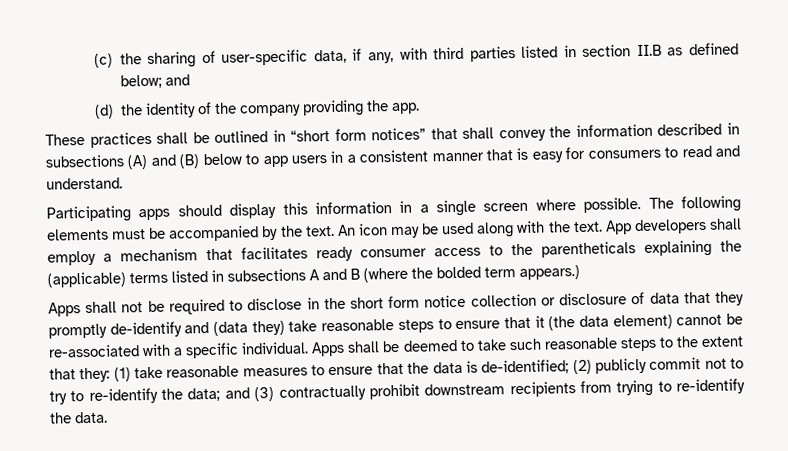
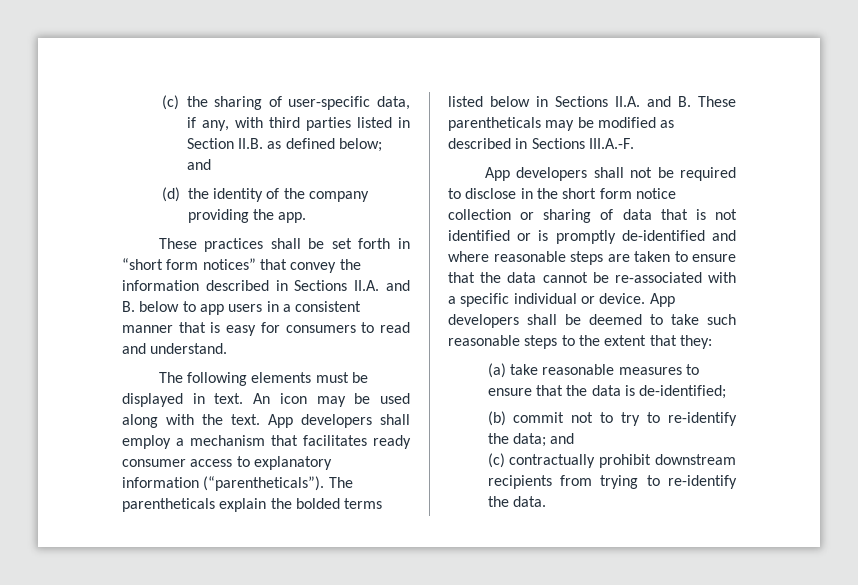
- (c) the sharing of user-specific data, if any, with third parties listed in section II.B as defined below; and
+ (c) the sharing of user-specific data, if any, with third parties listed in Section II.B. as defined below; and
- These practices shall be outlined in “short form notices” that shall convey the information described in subsections (A) and (B) below to app users in a consistent manner that is easy for consumers to read and understand.
+ These practices shall be set forth in “short form notices” that convey the information described in Sections II.A. and B. below to app users in a consistent manner that is easy for consumers to read and understand.
- Participating apps should display this information in a single screen where possible. The following elements must be accompanied by the text.
+ The following elements must be displayed in text.
- App developers shall employ a mechanism that facilitates ready consumer access to the parentheticals explaining the (applicable) terms listed in subsections A and B (where the bolded term appears.)
- Apps shall not be required to disclose in the short form notice collection or disclosure of data that they promptly de-identify and (data they) take reasonable steps to ensure that it (the data element) cannot be re-associated with a specific individual. Apps shall be deemed to take such reasonable steps to the extent that they: (1) take reasonable measures to ensure that the data is de-identified; (2) publicly commit not to try to re-identify the data; and (3) contractually prohibit downstream recipients from trying to re-identify the data.
+ App developers shall employ a mechanism that facilitates ready consumer access to explanatory information (“parentheticals”). The parentheticals explain the bolded terms listed below in Sections II.A. and B. These parentheticals may be modified as described in Sections III.A.-F.
+ App developers shall not be required to disclose in the short form notice collection or sharing of data that is not identified or is promptly de-identified and where reasonable steps are taken to ensure that the data cannot be re-associated with a specific individual or device. App developers shall be deemed to take such reasonable steps to the extent that they:
+ (a) take reasonable measures to ensure that the data is de-identified;
+ (b) commit not to try to re-identify the data; and
+ (c) contractually prohibit downstream recipients from trying to re-identify the data.

